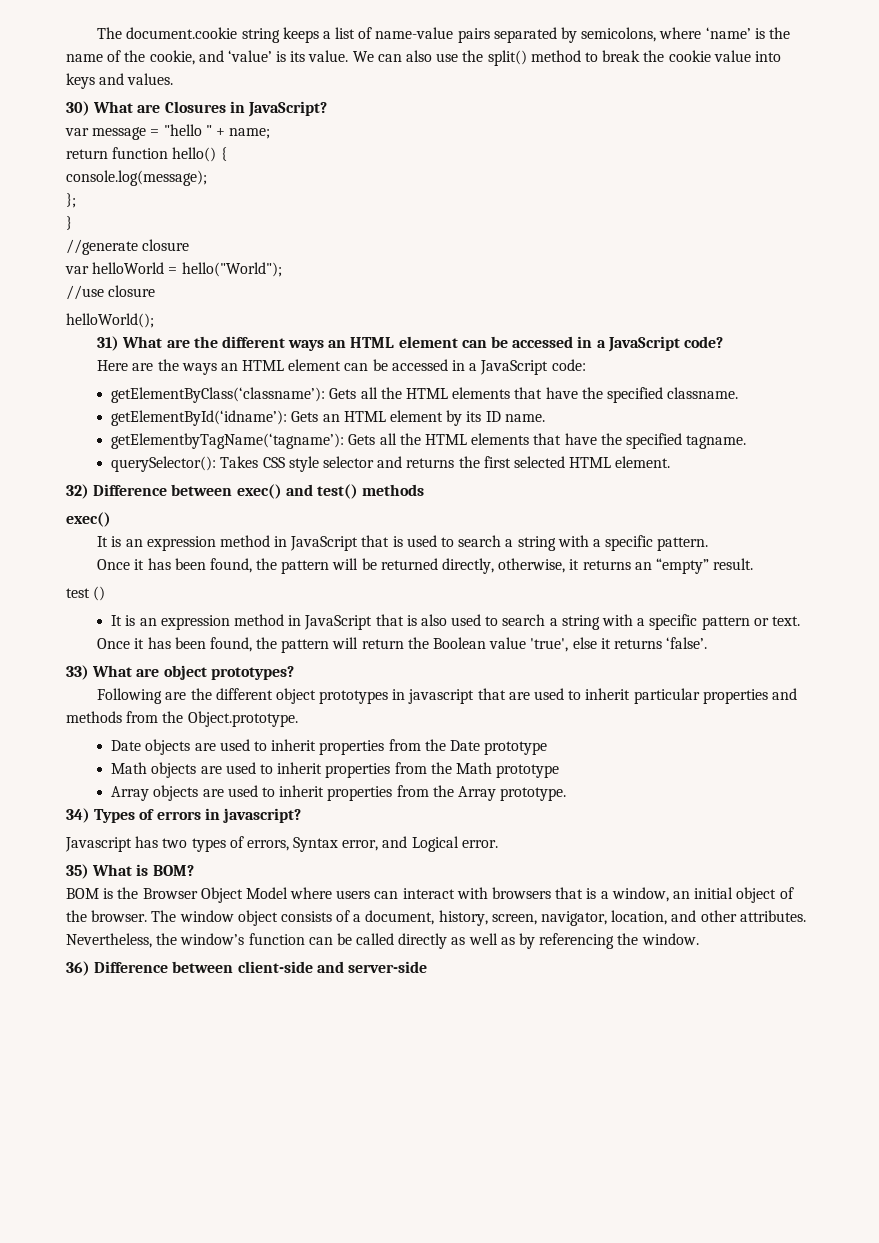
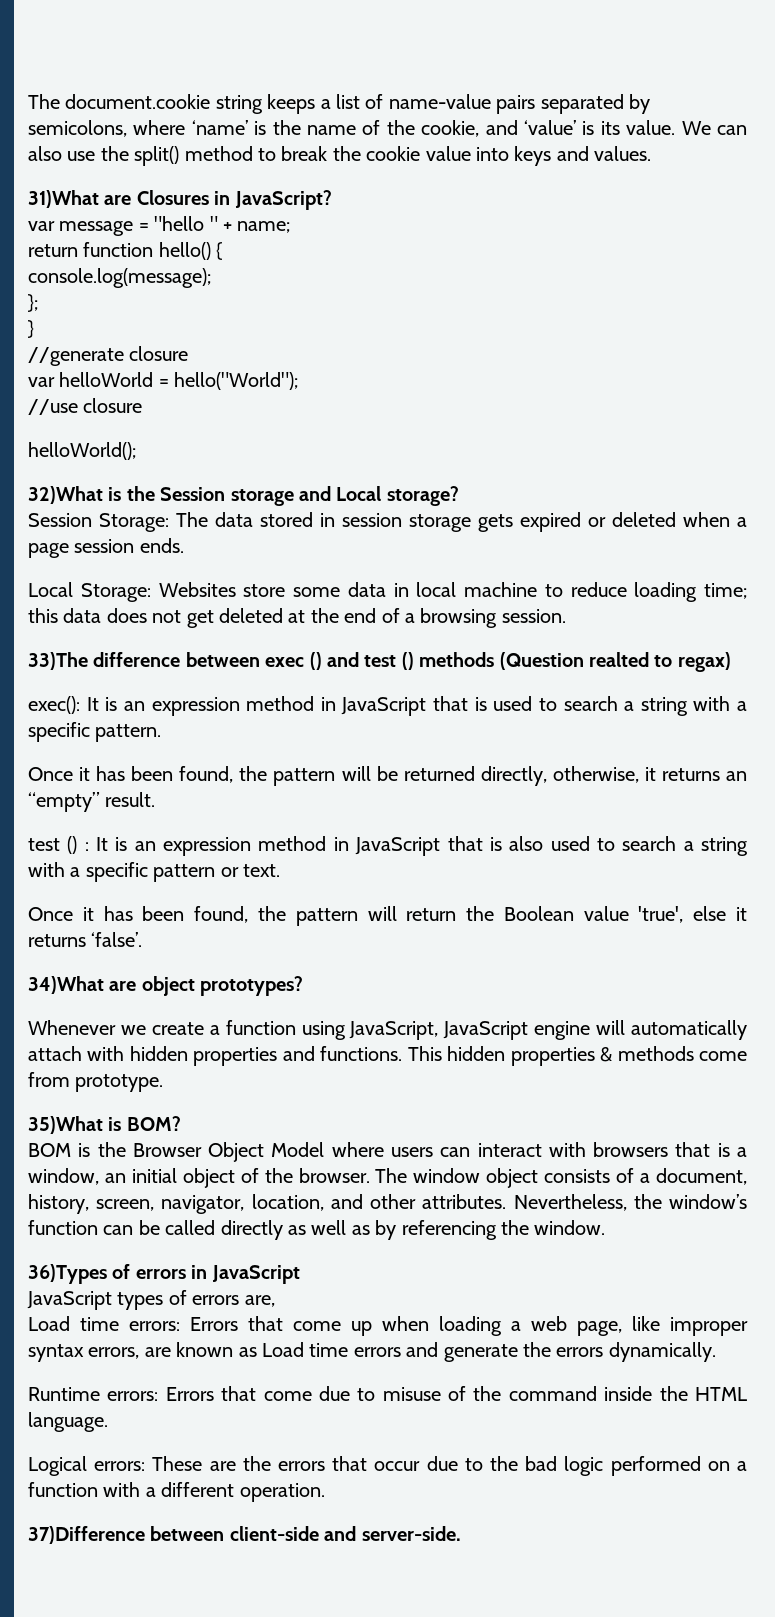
- 30) What are Closures in JavaScript?
+ 31)What are Closures in JavaScript?
- 31) What are the different ways an HTML element can be accessed in a JavaScript code?
- Here are the ways an HTML element can be accessed in a JavaScript code:
- getElementByClass(‘classname’): Gets all the HTML elements that have the specified classname.
- getElementById(‘idname’): Gets an HTML element by its ID name.
- getElementbyTagName(‘tagname’): Gets all the HTML elements that have the specified tagname.
- querySelector(): Takes CSS style selector and returns the first selected HTML element.
- 32) Difference between exec() and test() methods
- exec()
- It is an expression method in JavaScript that is used to search a string with a specific pattern.
+ 32)What is the Session storage and Local storage?
+ Session Storage: The data stored in session storage gets expired or deleted when a page session ends.
+ Local Storage: Websites store some data in local machine to reduce loading time; this data does not get deleted at the end of a browsing session.
+ 33)The difference between exec () and test () methods (Question realted to regax)
+ exec(): It is an expression method in JavaScript that is used to search a string with a specific pattern.
- test ()
- It is an expression method in JavaScript that is also used to search a string with a specific pattern or text.
+ test () : It is an expression method in JavaScript that is also used to search a string with a specific pattern or text.
- 33) What are object prototypes?
+ 34)What are object prototypes?
- Following are the different object prototypes in javascript that are used to inherit particular properties and methods from the Object.prototype.
- Date objects are used to inherit properties from the Date prototype
- Math objects are used to inherit properties from the Math prototype
- Array objects are used to inherit properties from the Array prototype.
- 34) Types of errors in javascript?
- Javascript has two types of errors, Syntax error, and Logical error.
- 35) What is BOM?
+ Whenever we create a function using JavaScript, JavaScript engine will automatically attach with hidden properties and functions. This hidden properties & methods come from prototype.
+ 35)What is BOM?
- 36) Difference between client-side and server-side
+ 36)Types of errors in JavaScript
+ JavaScript types of errors are,
+ Load time errors: Errors that come up when loading a web page, like improper syntax errors, are known as Load time errors and generate the errors dynamically.
+ Runtime errors: Errors that come due to misuse of the command inside the HTML language.
+ Logical errors: These are the errors that occur due to the bad logic performed on a function with a different operation.
+ 37)Difference between client-side and server-side.

